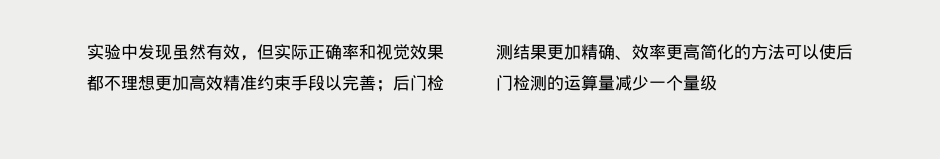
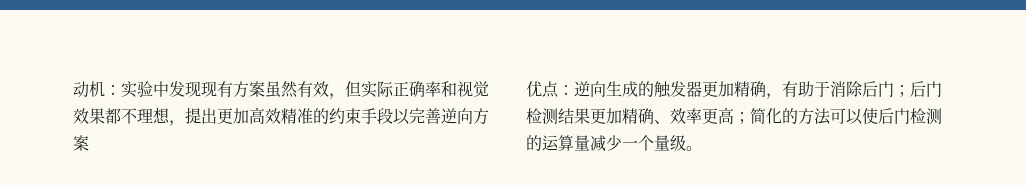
- 实验中发现虽然有效，但实际正确率和视觉效果都不理想更加高效精准约束手段以完善；后门检测结果更加精确、效率更高简化的方法可以使后门检测的运算量减少一个量级
+ 动机：实验中发现现有方案虽然有效，但实际正确率和视觉效果都不理想，提出更加高效精准的约束手段以完善逆向方案
+ 优点：逆向生成的触发器更加精确，有助于消除后门；后门检测结果更加精确、效率更高；简化的方法可以使后门检测的运算量减少一个量级。

